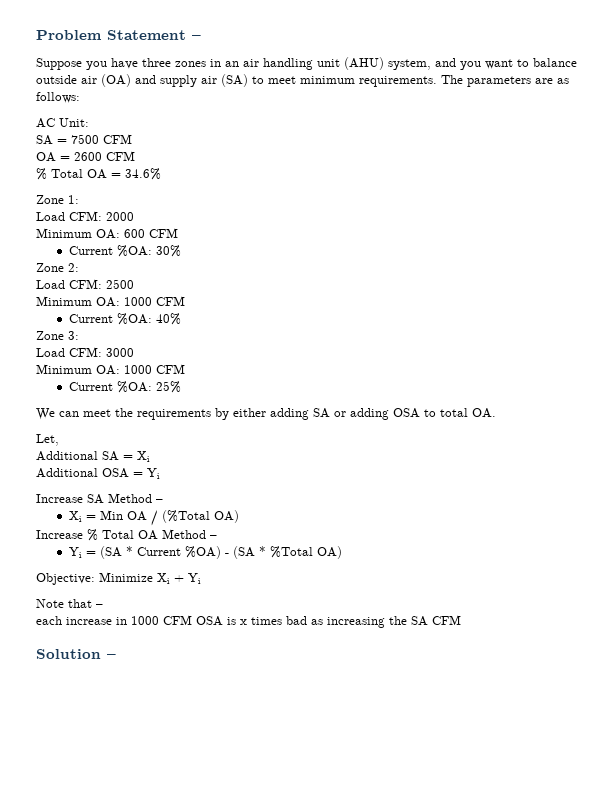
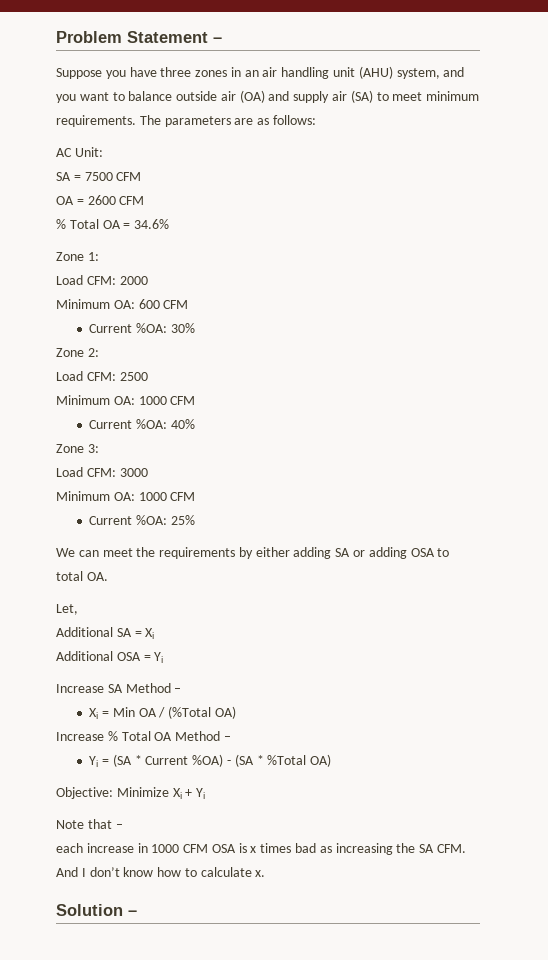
- each increase in 1000 CFM OSA is x times bad as increasing the SA CFM
+ each increase in 1000 CFM OSA is x times bad as increasing the SA CFM. And I don’t know how to calculate x.

